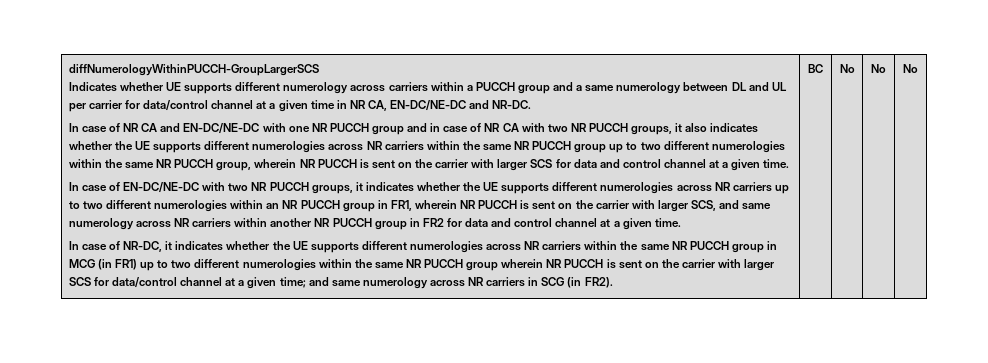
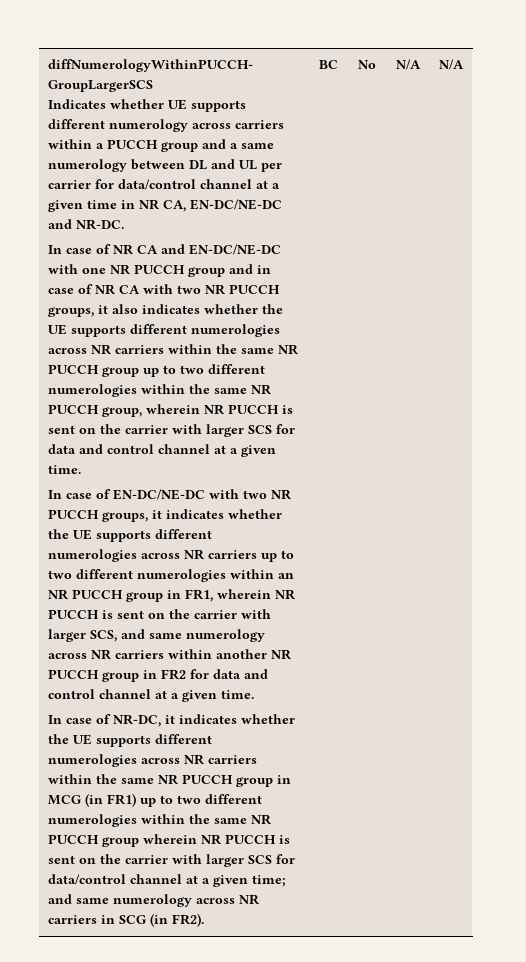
- No | No | No
+ No | N/A | N/A

